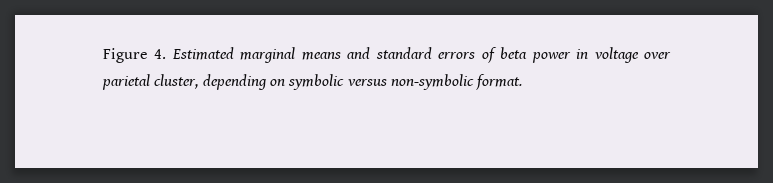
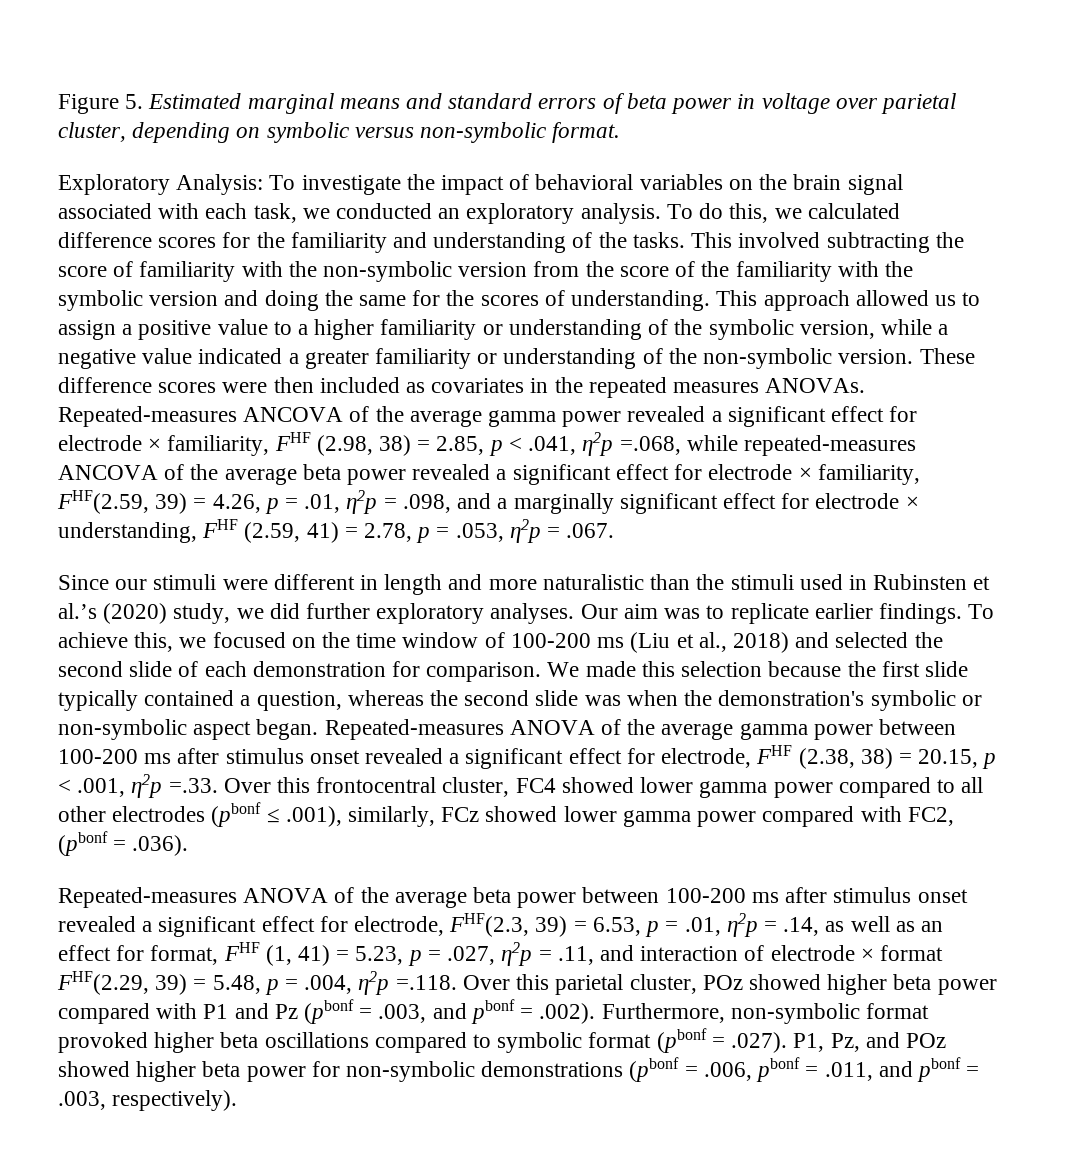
- Figure 4. Estimated marginal means and standard errors of beta power in voltage over parietal cluster, depending on symbolic versus non-symbolic format.
+ Figure 5. Estimated marginal means and standard errors of beta power in voltage over parietal cluster, depending on symbolic versus non-symbolic format.
+ Exploratory Analysis: To investigate the impact of behavioral variables on the brain signal associated with each task, we conducted an exploratory analysis. To do this, we calculated difference scores for the familiarity and understanding of the tasks. This involved subtracting the score of familiarity with the non-symbolic version from the score of the familiarity with the symbolic version and doing the same for the scores of understanding. This approach allowed us to assign a positive value to a higher familiarity or understanding of the symbolic version, while a negative value indicated a greater familiarity or understanding of the non-symbolic version. These difference scores were then included as covariates in the repeated measures ANOVAs. Repeated-measures ANCOVA of the average gamma power revealed a significant effect for electrode × familiarity, FHF (2.98, 38) = 2.85, p < .041, η2p =.068, while repeated-measures ANCOVA of the average beta power revealed a significant effect for electrode × familiarity, FHF(2.59, 39) = 4.26, p = .01, η2p = .098, and a marginally significant effect for electrode × understanding, FHF (2.59, 41) = 2.78, p = .053, η2p = .067.
+ Since our stimuli were different in length and more naturalistic than the stimuli used in Rubinsten et al.’s (2020) study, we did further exploratory analyses. Our aim was to replicate earlier findings. To achieve this, we focused on the time window of 100-200 ms (Liu et al., 2018) and selected the second slide of each demonstration for comparison. We made this selection because the first slide typically contained a question, whereas the second slide was when the demonstration's symbolic or non-symbolic aspect began. Repeated-measures ANOVA of the average gamma power between 100-200 ms after stimulus onset revealed a significant effect for electrode, FHF (2.38, 38) = 20.15, p < .001, η2p =.33. Over this frontocentral cluster, FC4 showed lower gamma power compared to all other electrodes (pbonf ≤ .001), similarly, FCz showed lower gamma power compared with FC2, (pbonf = .036).
+ Repeated-measures ANOVA of the average beta power between 100-200 ms after stimulus onset revealed a significant effect for electrode, FHF(2.3, 39) = 6.53, p = .01, η2p = .14, as well as an effect for format, FHF (1, 41) = 5.23, p = .027, η2p = .11, and interaction of electrode × format FHF(2.29, 39) = 5.48, p = .004, η2p =.118. Over this parietal cluster, POz showed higher beta power compared with P1 and Pz (pbonf = .003, and pbonf = .002). Furthermore, non-symbolic format provoked higher beta oscillations compared to symbolic format (pbonf = .027). P1, Pz, and POz showed higher beta power for non-symbolic demonstrations (pbonf = .006, pbonf = .011, and pbonf = .003, respectively).

